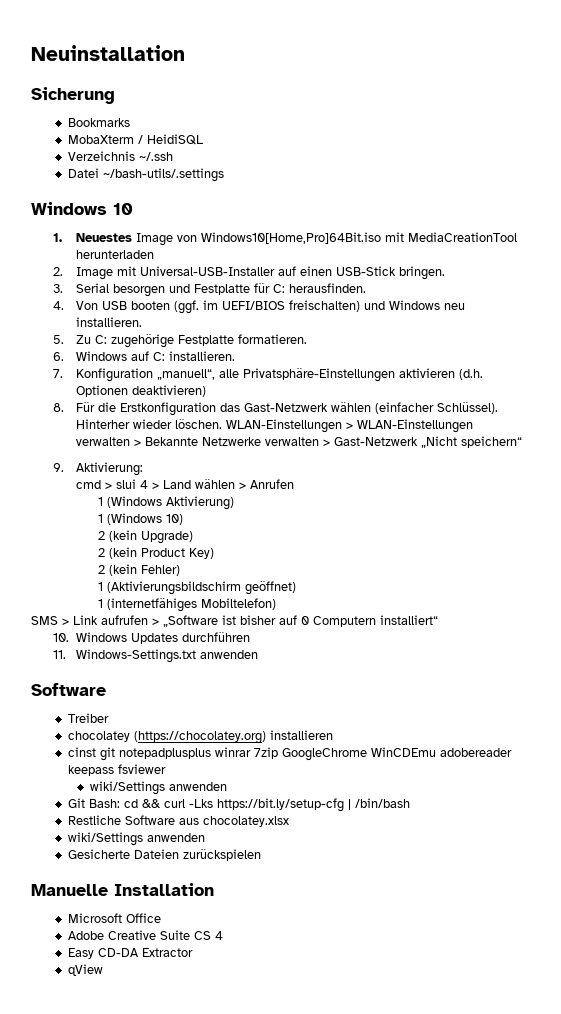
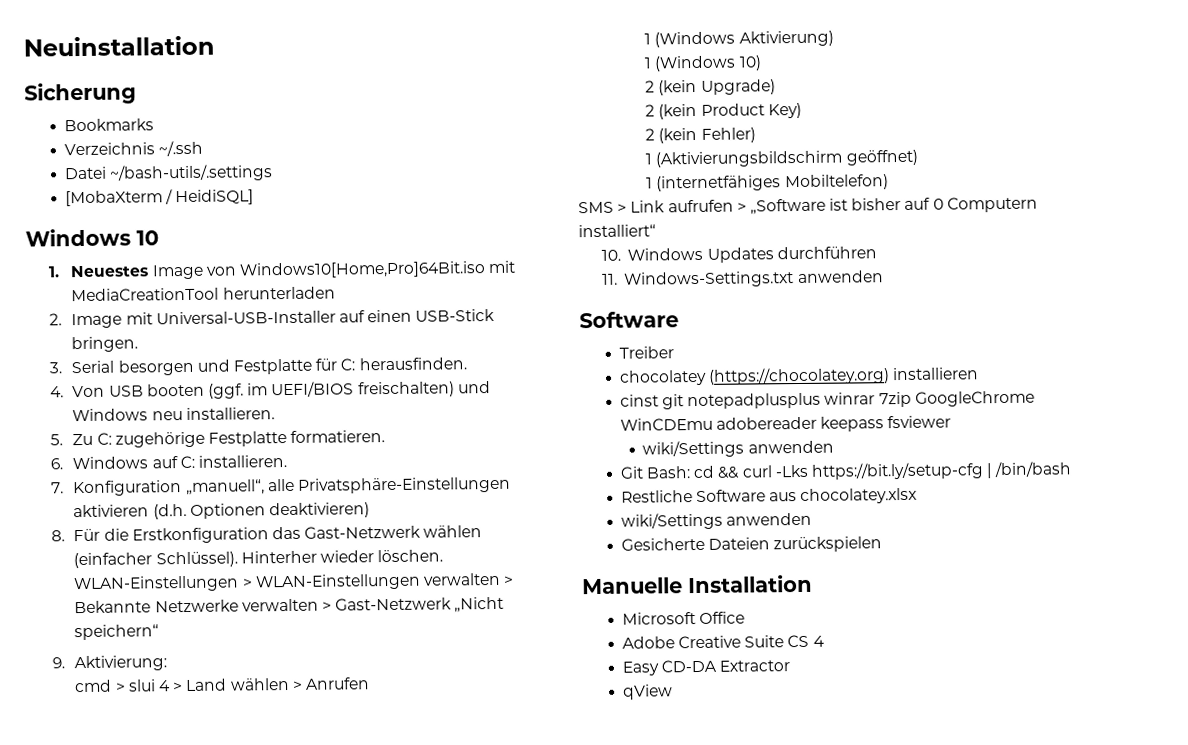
- MobaXterm / HeidiSQL
+ [MobaXterm / HeidiSQL]

